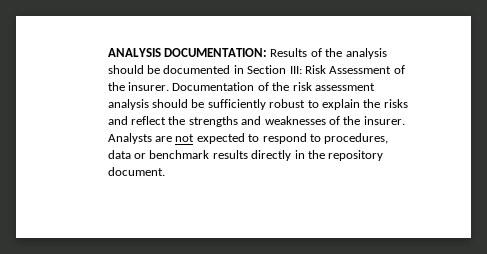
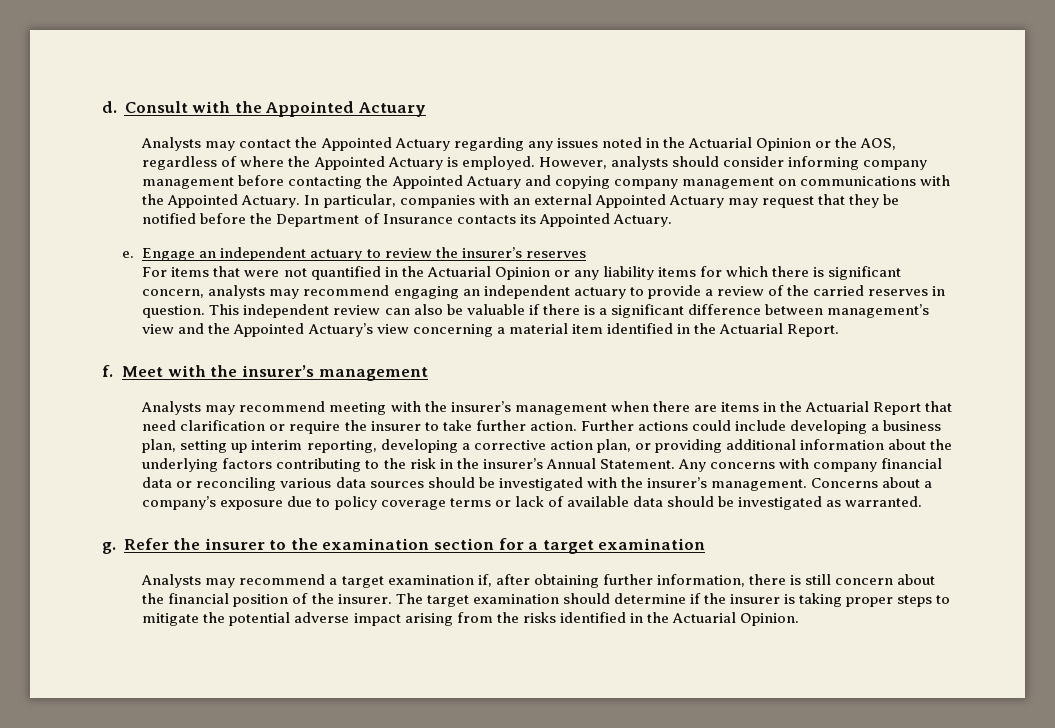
- ANALYSIS DOCUMENTATION: Results of the analysis should be documented in Section III: Risk Assessment of the insurer. Documentation of the risk assessment analysis should be sufficiently robust to explain the risks and reflect the strengths and weaknesses of the insurer. Analysts are not expected to respond to procedures, data or benchmark results directly in the repository document.
+ d. Consult with the Appointed Actuary
+ Analysts may contact the Appointed Actuary regarding any issues noted in the Actuarial Opinion or the AOS, regardless of where the Appointed Actuary is employed. However, analysts should consider informing company management before contacting the Appointed Actuary and copying company management on communications with the Appointed Actuary. In particular, companies with an external Appointed Actuary may request that they be notified before the Department of Insurance contacts its Appointed Actuary.
+ e. Engage an independent actuary to review the insurer’s reserves
+ For items that were not quantified in the Actuarial Opinion or any liability items for which there is significant concern, analysts may recommend engaging an independent actuary to provide a review of the carried reserves in question. This independent review can also be valuable if there is a significant difference between management’s view and the Appointed Actuary’s view concerning a material item identified in the Actuarial Report.
+ f. Meet with the insurer’s management
+ Analysts may recommend meeting with the insurer’s management when there are items in the Actuarial Report that need clarification or require the insurer to take further action. Further actions could include developing a business plan, setting up interim reporting, developing a corrective action plan, or providing additional information about the underlying factors contributing to the risk in the insurer’s Annual Statement. Any concerns with company financial data or reconciling various data sources should be investigated with the insurer’s management. Concerns about a company’s exposure due to policy coverage terms or lack of available data should be investigated as warranted.
+ g. Refer the insurer to the examination section for a target examination
+ Analysts may recommend a target examination if, after obtaining further information, there is still concern about the financial position of the insurer. The target examination should determine if the insurer is taking proper steps to mitigate the potential adverse impact arising from the risks identified in the Actuarial Opinion.

